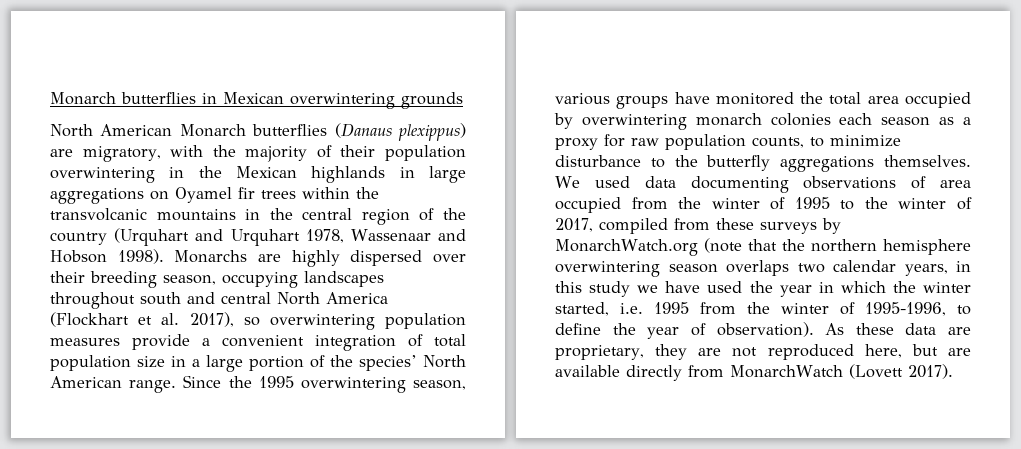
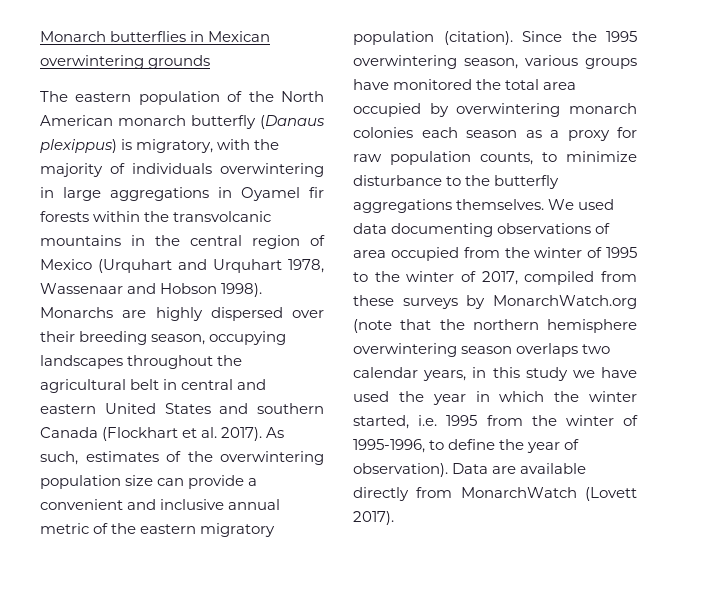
- North American Monarch butterflies (Danaus plexippus) are migratory, with the majority of their population overwintering in the Mexican highlands in large aggregations on Oyamel fir trees within the transvolcanic mountains in the central region of the country (Urquhart and Urquhart 1978, Wassenaar and Hobson 1998).
+ The eastern population of the North American monarch butterfly (Danaus plexippus) is migratory, with the majority of individuals overwintering in large aggregations in Oyamel fir forests within the transvolcanic mountains in the central region of Mexico (Urquhart and Urquhart 1978, Wassenaar and Hobson 1998).
- Monarchs are highly dispersed over their breeding season, occupying landscapes throughout south and central North America (Flockhart et al. 2017), so overwintering population measures provide a convenient integration of total population size in a large portion of the species’ North American range.
+ Monarchs are highly dispersed over their breeding season, occupying landscapes throughout the agricultural belt in central and eastern United States and southern Canada (Flockhart et al. 2017). As such, estimates of the overwintering population size can provide a convenient and inclusive annual metric of the eastern migratory population (citation).
- As these data are proprietary, they are not reproduced here, but are available directly from MonarchWatch (Lovett 2017).
+ Data are available directly from MonarchWatch (Lovett 2017).

